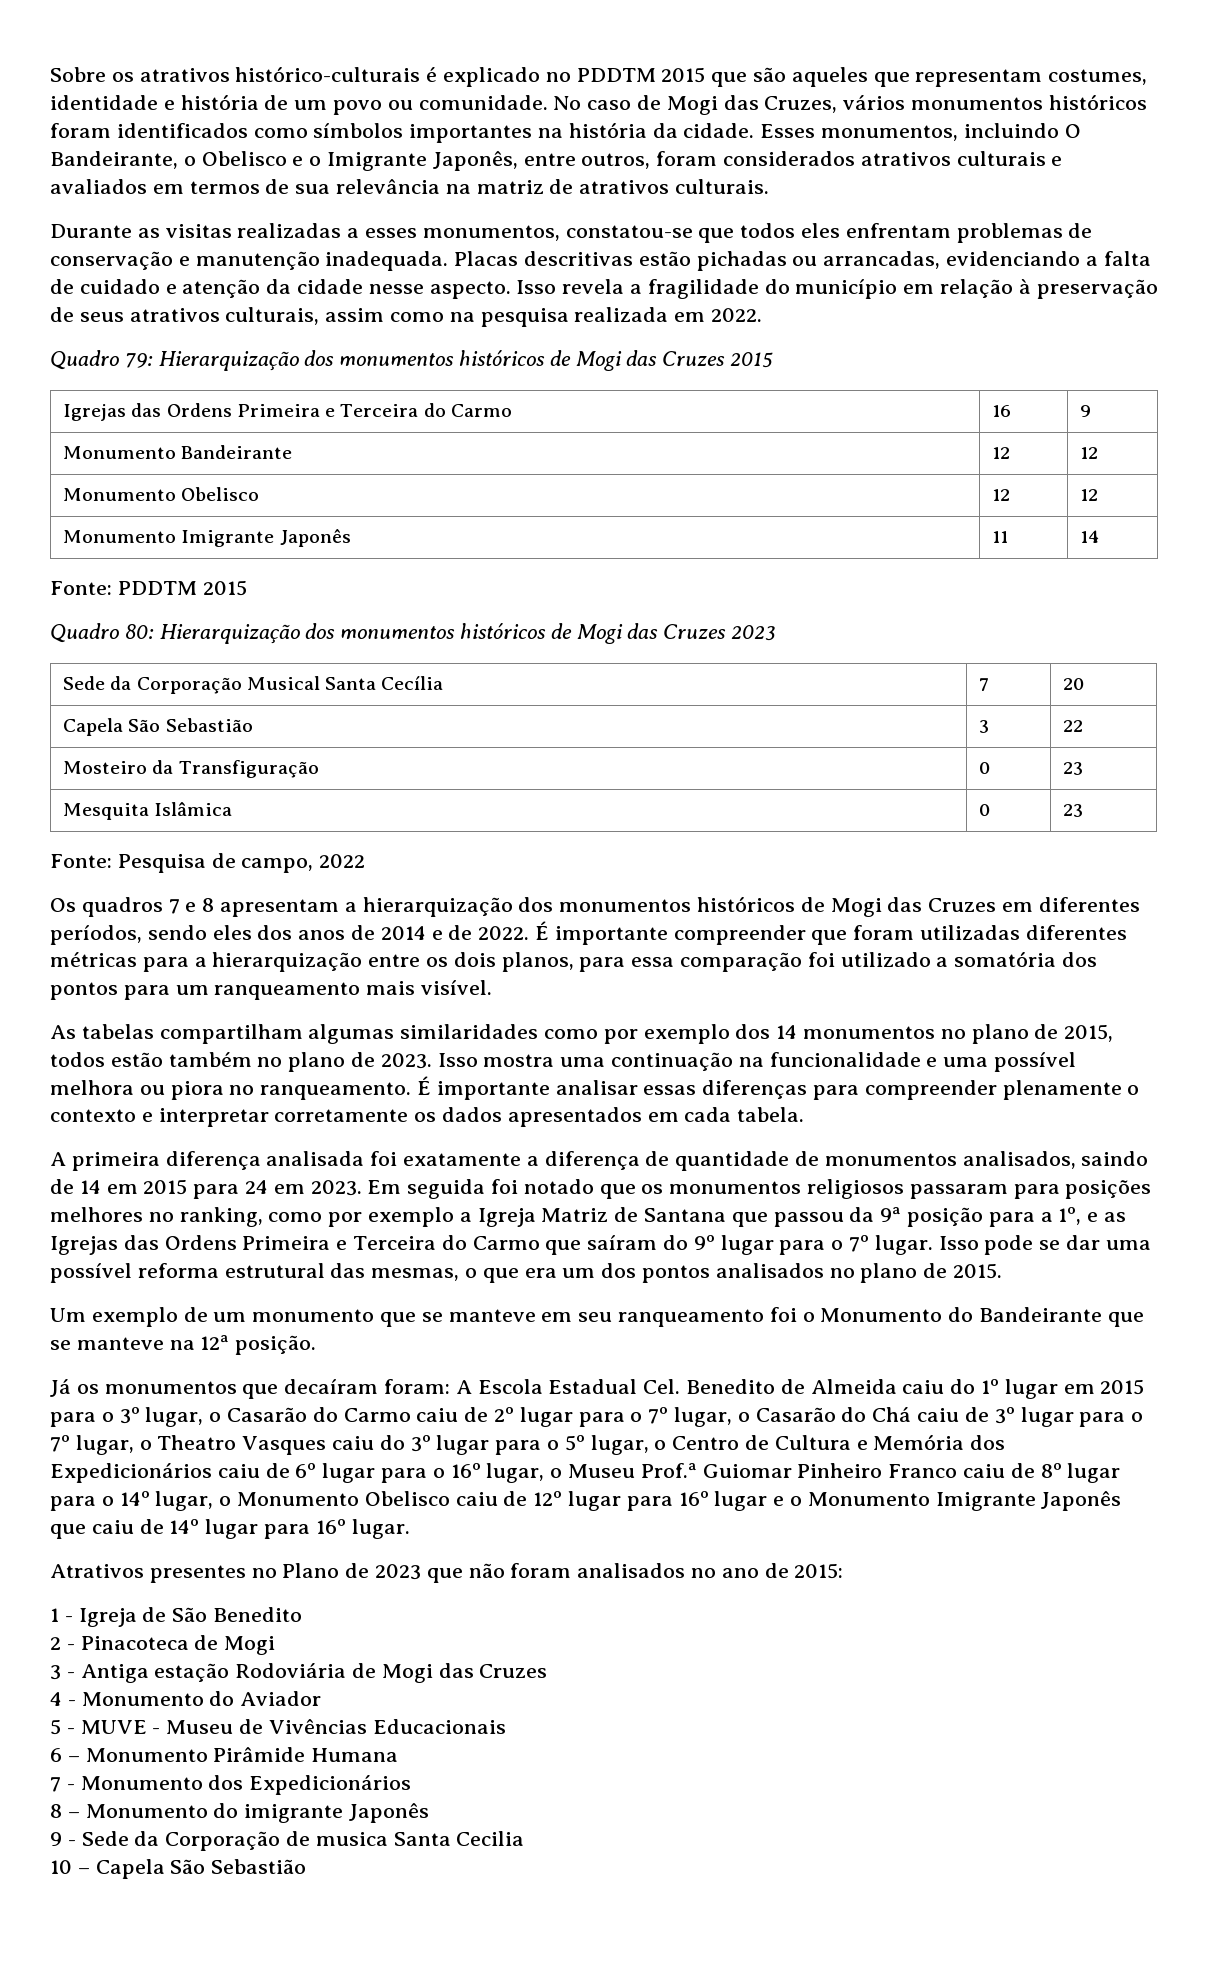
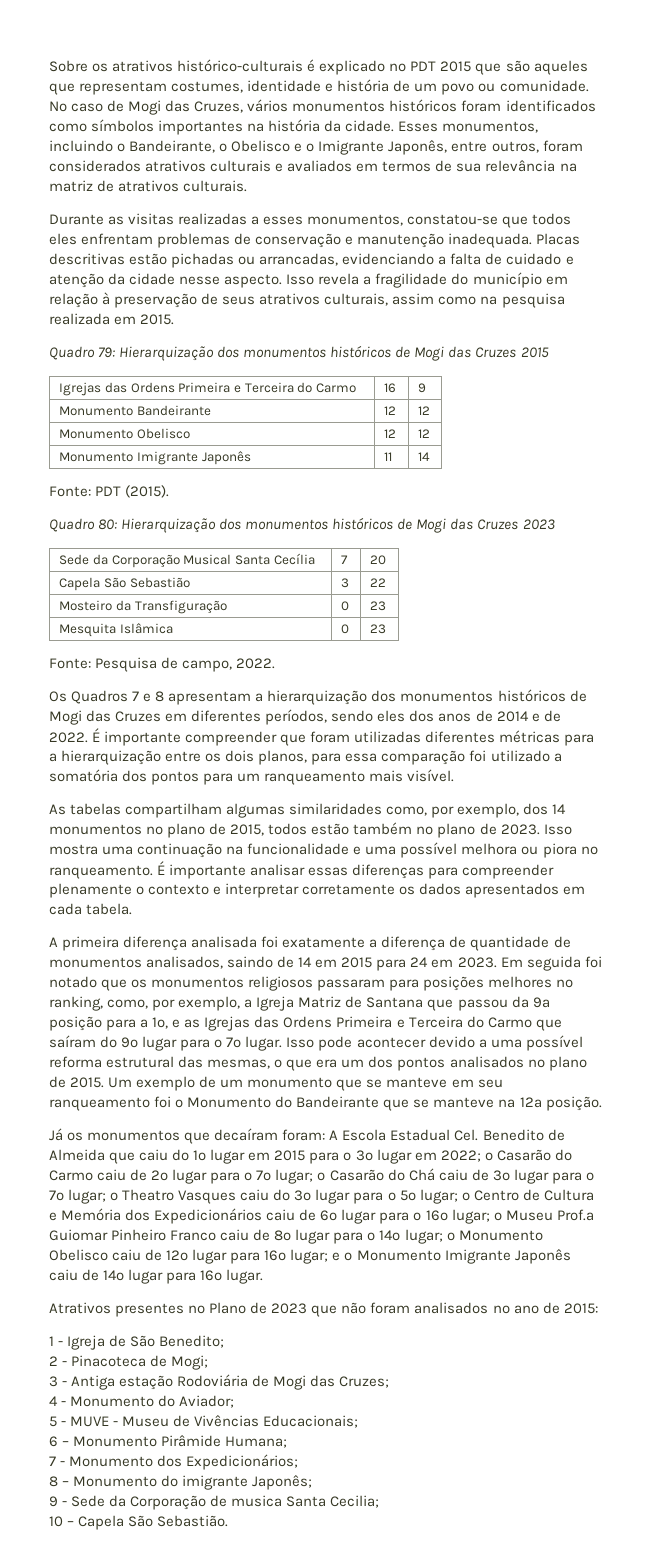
- Sobre os atrativos histórico-culturais é explicado no PDDTM 2015 que são aqueles que representam costumes, identidade e história de um povo ou comunidade.
+ Sobre os atrativos histórico-culturais é explicado no PDT 2015 que são aqueles que representam costumes, identidade e história de um povo ou comunidade.
- Esses monumentos, incluindo O Bandeirante, o Obelisco e o Imigrante Japonês, entre outros, foram considerados atrativos culturais e avaliados em termos de sua relevância na matriz de atrativos culturais.
+ Esses monumentos, incluindo o Bandeirante, o Obelisco e o Imigrante Japonês, entre outros, foram considerados atrativos culturais e avaliados em termos de sua relevância na matriz de atrativos culturais.
- Isso revela a fragilidade do município em relação à preservação de seus atrativos culturais, assim como na pesquisa realizada em 2022.
+ Isso revela a fragilidade do município em relação à preservação de seus atrativos culturais, assim como na pesquisa realizada em 2015.
- Fonte: PDDTM 2015
+ Fonte: PDT (2015).
- Fonte: Pesquisa de campo, 2022
+ Fonte: Pesquisa de campo, 2022.
- Os quadros 7 e 8 apresentam a hierarquização dos monumentos históricos de Mogi das Cruzes em diferentes períodos, sendo eles dos anos de 2014 e de 2022.
+ Os Quadros 7 e 8 apresentam a hierarquização dos monumentos históricos de Mogi das Cruzes em diferentes períodos, sendo eles dos anos de 2014 e de 2022.
- As tabelas compartilham algumas similaridades como por exemplo dos 14 monumentos no plano de 2015, todos estão também no plano de 2023.
+ As tabelas compartilham algumas similaridades como, por exemplo, dos 14 monumentos no plano de 2015, todos estão também no plano de 2023.
- Em seguida foi notado que os monumentos religiosos passaram para posições melhores no ranking, como por exemplo a Igreja Matriz de Santana que passou da 9ª posição para a 1º, e as Igrejas das Ordens Primeira e Terceira do Carmo que saíram do 9º lugar para o 7º lugar.
+ Em seguida foi notado que os monumentos religiosos passaram para posições melhores no ranking, como, por exemplo, a Igreja Matriz de Santana que passou da 9ª posição para a 1º, e as Igrejas das Ordens Primeira e Terceira do Carmo que saíram do 9º lugar para o 7º lugar.
- Isso pode se dar uma possível reforma estrutural das mesmas, o que era um dos pontos analisados no plano de 2015.
- Um exemplo de um monumento que se manteve em seu ranqueamento foi o Monumento do Bandeirante que se manteve na 12ª posição.
+ Isso pode acontecer devido a uma possível reforma estrutural das mesmas, o que era um dos pontos analisados no plano de 2015. Um exemplo de um monumento que se manteve em seu ranqueamento foi o Monumento do Bandeirante que se manteve na 12ª posição.
- A Escola Estadual Cel. Benedito de Almeida caiu do 1º lugar em 2015 para o 3º lugar, o Casarão do Carmo caiu de 2º lugar para o 7º lugar, o Casarão do Chá caiu de 3º lugar para o 7º lugar, o Theatro Vasques caiu do 3º lugar para o 5º lugar, o Centro de Cultura e Memória dos Expedicionários caiu de 6º lugar para o 16º lugar, o Museu Prof.ª Guiomar Pinheiro Franco caiu de 8º lugar para o 14º lugar, o Monumento Obelisco caiu de 12º lugar para 16º lugar e o Monumento Imigrante Japonês que caiu de 14º lugar para 16º lugar.
+ A Escola Estadual Cel. Benedito de Almeida que caiu do 1º lugar em 2015 para o 3º lugar em 2022; o Casarão do Carmo caiu de 2º lugar para o 7º lugar; o Casarão do Chá caiu de 3º lugar para o 7º lugar; o Theatro Vasques caiu do 3º lugar para o 5º lugar; o Centro de Cultura e Memória dos Expedicionários caiu de 6º lugar para o 16º lugar; o Museu Prof.ª Guiomar Pinheiro Franco caiu de 8º lugar para o 14º lugar; o Monumento Obelisco caiu de 12º lugar para 16º lugar; e o Monumento Imigrante Japonês caiu de 14º lugar para 16º lugar.
- 1 - Igreja de São Benedito
+ 1 - Igreja de São Benedito;
- 2 - Pinacoteca de Mogi
+ 2 - Pinacoteca de Mogi;
- 3 - Antiga estação Rodoviária de Mogi das Cruzes
+ 3 - Antiga estação Rodoviária de Mogi das Cruzes;
- 4 - Monumento do Aviador
+ 4 - Monumento do Aviador;
- 5 - MUVE - Museu de Vivências Educacionais
+ 5 - MUVE - Museu de Vivências Educacionais;
- 6 – Monumento Pirâmide Humana
+ 6 – Monumento Pirâmide Humana;
- 7 - Monumento dos Expedicionários
+ 7 - Monumento dos Expedicionários;
- 8 – Monumento do imigrante Japonês
+ 8 – Monumento do imigrante Japonês;
- 9 - Sede da Corporação de musica Santa Cecilia
+ 9 - Sede da Corporação de musica Santa Cecilia;
- 10 – Capela São Sebastião
+ 10 – Capela São Sebastião.

